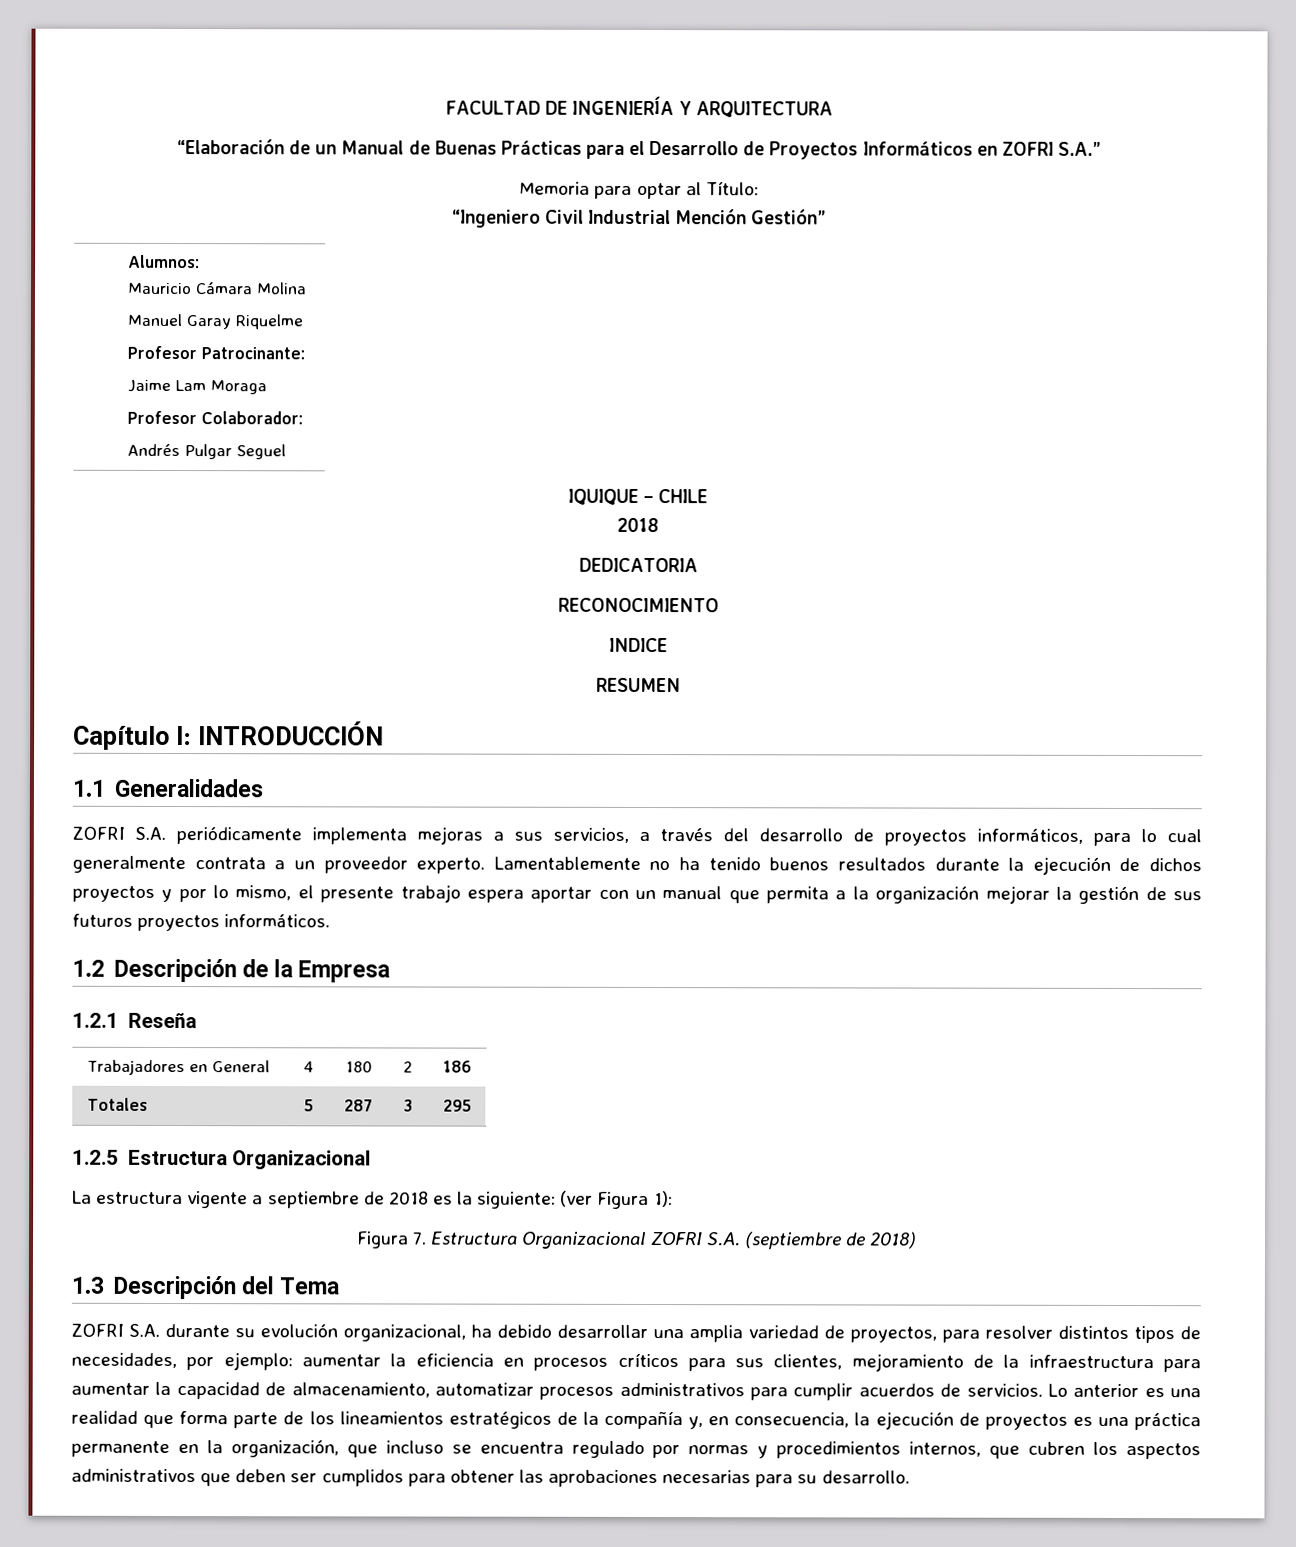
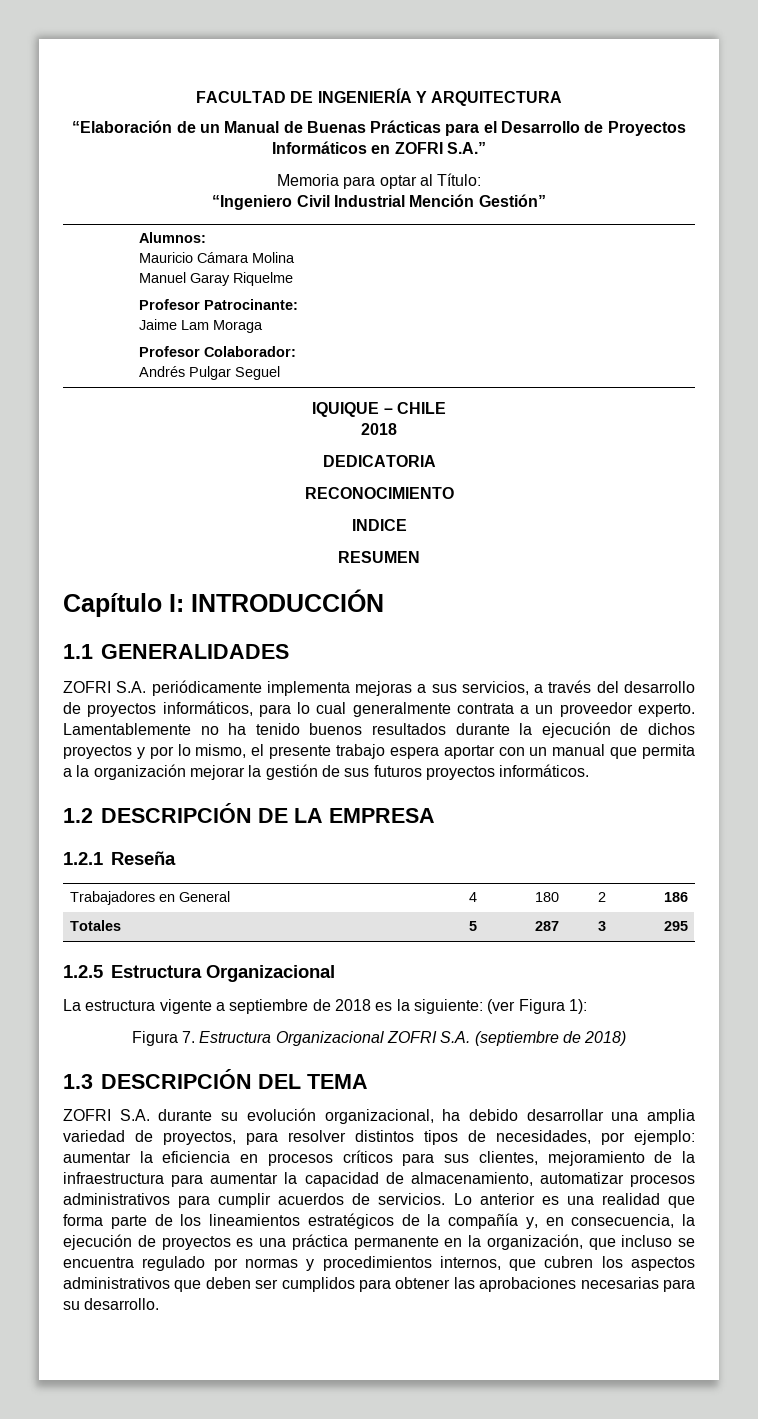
- 1.1 Generalidades
+ 1.1 GENERALIDADES
- 1.2 Descripción de la Empresa
+ 1.2 DESCRIPCIÓN DE LA EMPRESA
- 1.3 Descripción del Tema
+ 1.3 DESCRIPCIÓN DEL TEMA

